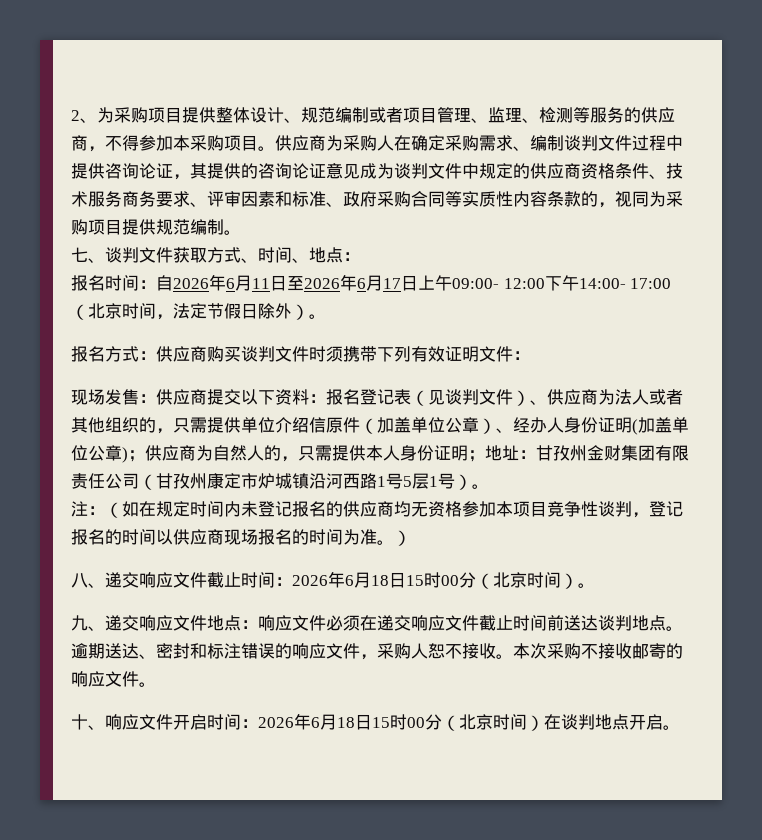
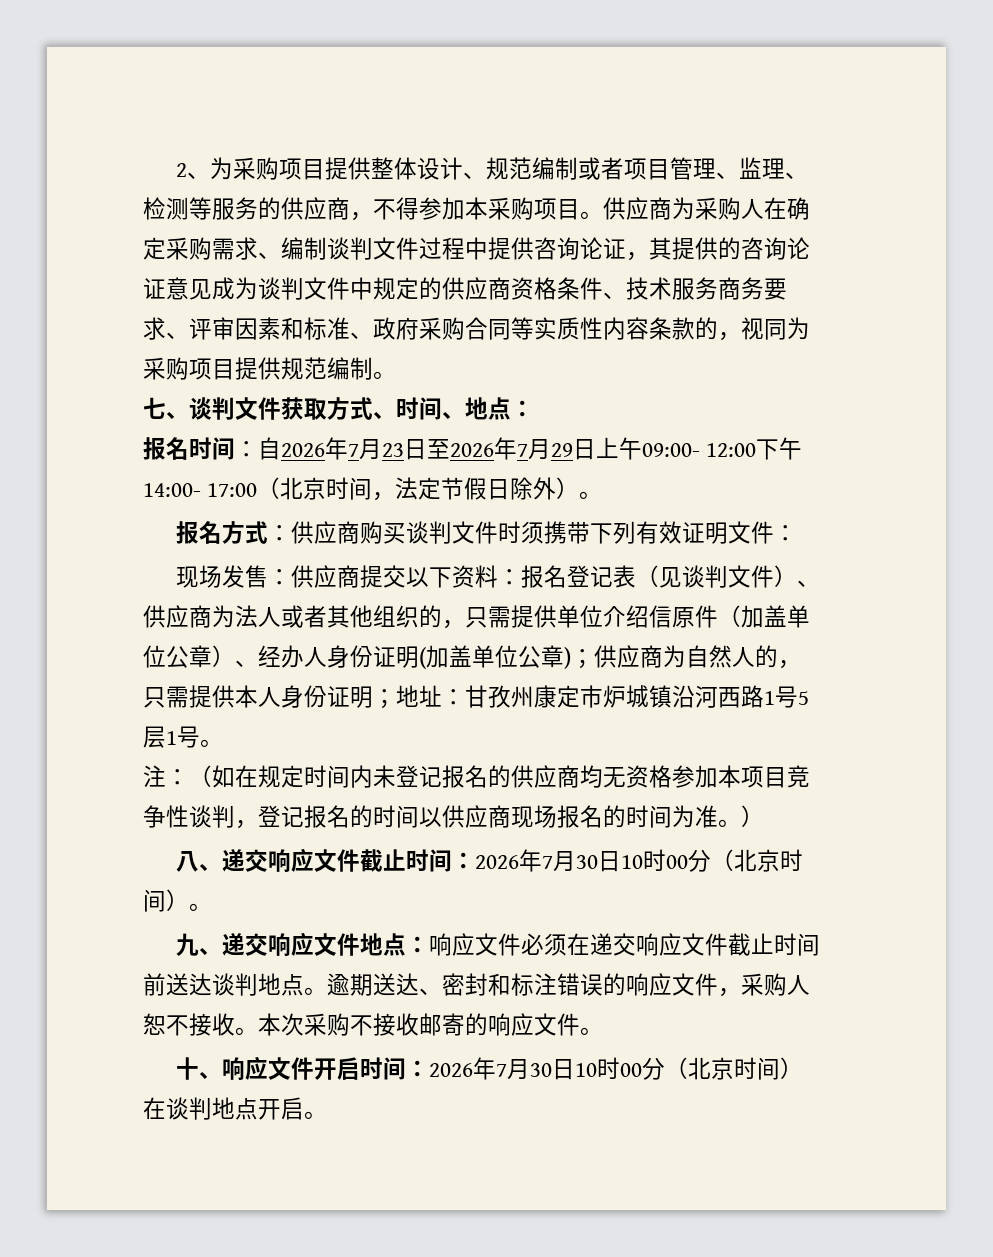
- 报名时间：自2026年6月11日至2026年6月17日上午09:00- 12:00下午14:00- 17:00（北京时间，法定节假日除外）。
+ 报名时间：自2026年7月23日至2026年7月29日上午09:00- 12:00下午14:00- 17:00（北京时间，法定节假日除外）。
- 甘孜州金财集团有限责任公司（甘孜州康定市炉城镇沿河西路1号5层1号）。
+ 甘孜州康定市炉城镇沿河西路1号5层1号。
- 八、递交响应文件截止时间：2026年6月18日15时00分（北京时间）。
+ 八、递交响应文件截止时间：2026年7月30日10时00分（北京时间）。
- 十、响应文件开启时间：2026年6月18日15时00分（北京时间）在谈判地点开启。
+ 十、响应文件开启时间：2026年7月30日10时00分（北京时间）在谈判地点开启。

